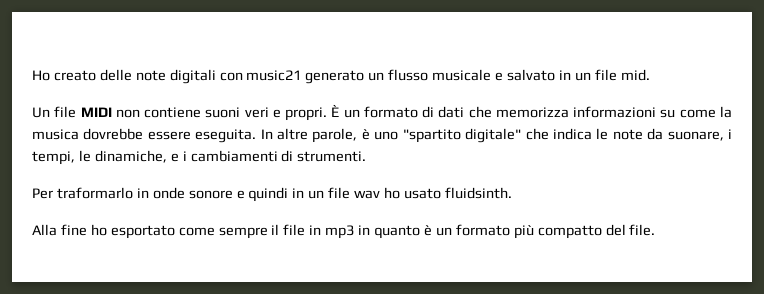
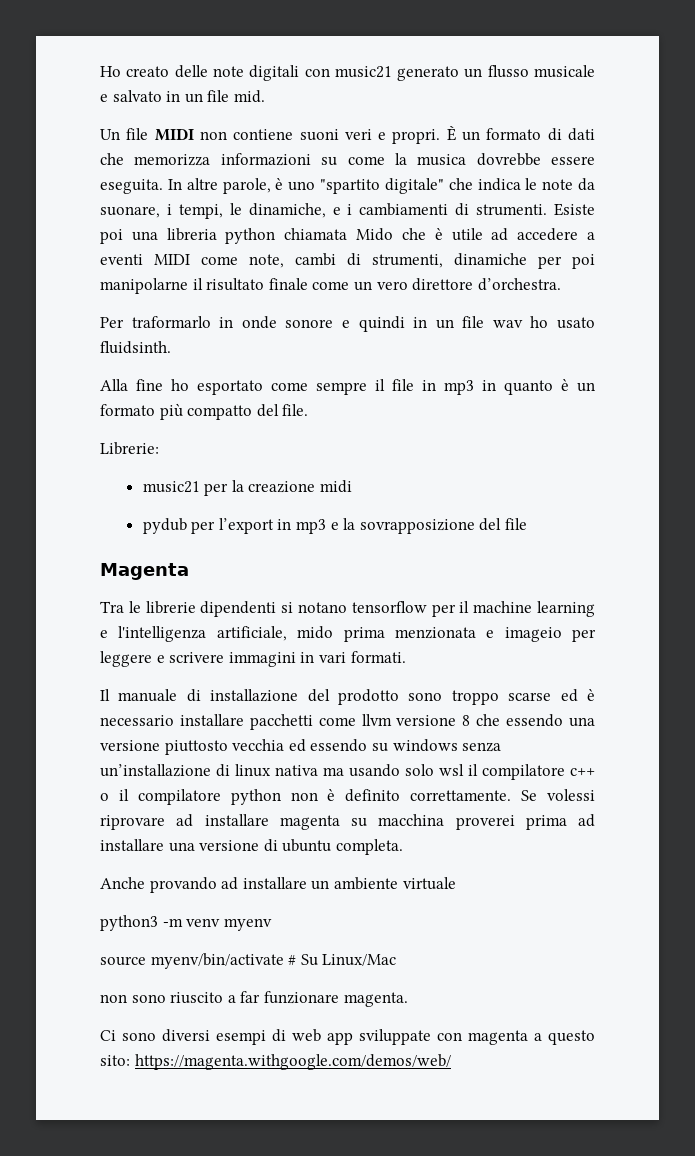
+ Esiste poi una libreria python chiamata Mido che è utile ad accedere a eventi MIDI come note, cambi di strumenti, dinamiche per poi manipolarne il risultato finale come un vero direttore d’orchestra.
+ Librerie:
+ music21 per la creazione midi
+ pydub per l’export in mp3 e la sovrapposizione del file
+ Magenta
+ Tra le librerie dipendenti si notano tensorflow per il machine learning e l'intelligenza artificiale, mido prima menzionata e imageio per leggere e scrivere immagini in vari formati.
+ Il manuale di installazione del prodotto sono troppo scarse ed è necessario installare pacchetti come llvm versione 8 che essendo una versione piuttosto vecchia ed essendo su windows senza un’installazione di linux nativa ma usando solo wsl il compilatore c++ o il compilatore python non è definito correttamente. Se volessi riprovare ad installare magenta su macchina proverei prima ad installare una versione di ubuntu completa.
+ Anche provando ad installare un ambiente virtuale
+ python3 -m venv myenv
+ source myenv/bin/activate # Su Linux/Mac
+ non sono riuscito a far funzionare magenta.
+ Ci sono diversi esempi di web app sviluppate con magenta a questo sito: https://magenta.withgoogle.com/demos/web/

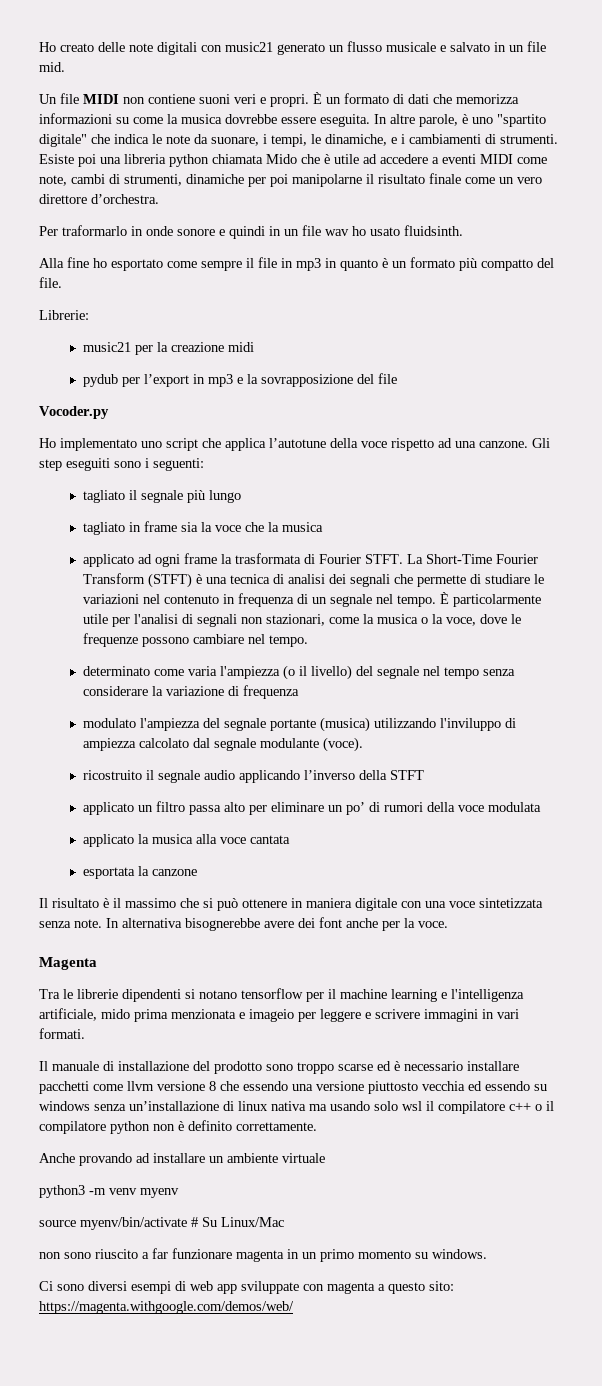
+ Vocoder.py
+ Ho implementato uno script che applica l’autotune della voce rispetto ad una canzone. Gli step eseguiti sono i seguenti:
+ tagliato il segnale più lungo
+ tagliato in frame sia la voce che la musica
+ applicato ad ogni frame la trasformata di Fourier STFT. La Short-Time Fourier Transform (STFT) è una tecnica di analisi dei segnali che permette di studiare le variazioni nel contenuto in frequenza di un segnale nel tempo. È particolarmente utile per l'analisi di segnali non stazionari, come la musica o la voce, dove le frequenze possono cambiare nel tempo.
+ determinato come varia l'ampiezza (o il livello) del segnale nel tempo senza considerare la variazione di frequenza
+ modulato l'ampiezza del segnale portante (musica) utilizzando l'inviluppo di ampiezza calcolato dal segnale modulante (voce).
+ ricostruito il segnale audio applicando l’inverso della STFT
+ applicato un filtro passa alto per eliminare un po’ di rumori della voce modulata
+ applicato la musica alla voce cantata
+ esportata la canzone
+ Il risultato è il massimo che si può ottenere in maniera digitale con una voce sintetizzata senza note. In alternativa bisognerebbe avere dei font anche per la voce.
- Se volessi riprovare ad installare magenta su macchina proverei prima ad installare una versione di ubuntu completa.
- non sono riuscito a far funzionare magenta.
+ non sono riuscito a far funzionare magenta in un primo momento su windows.

